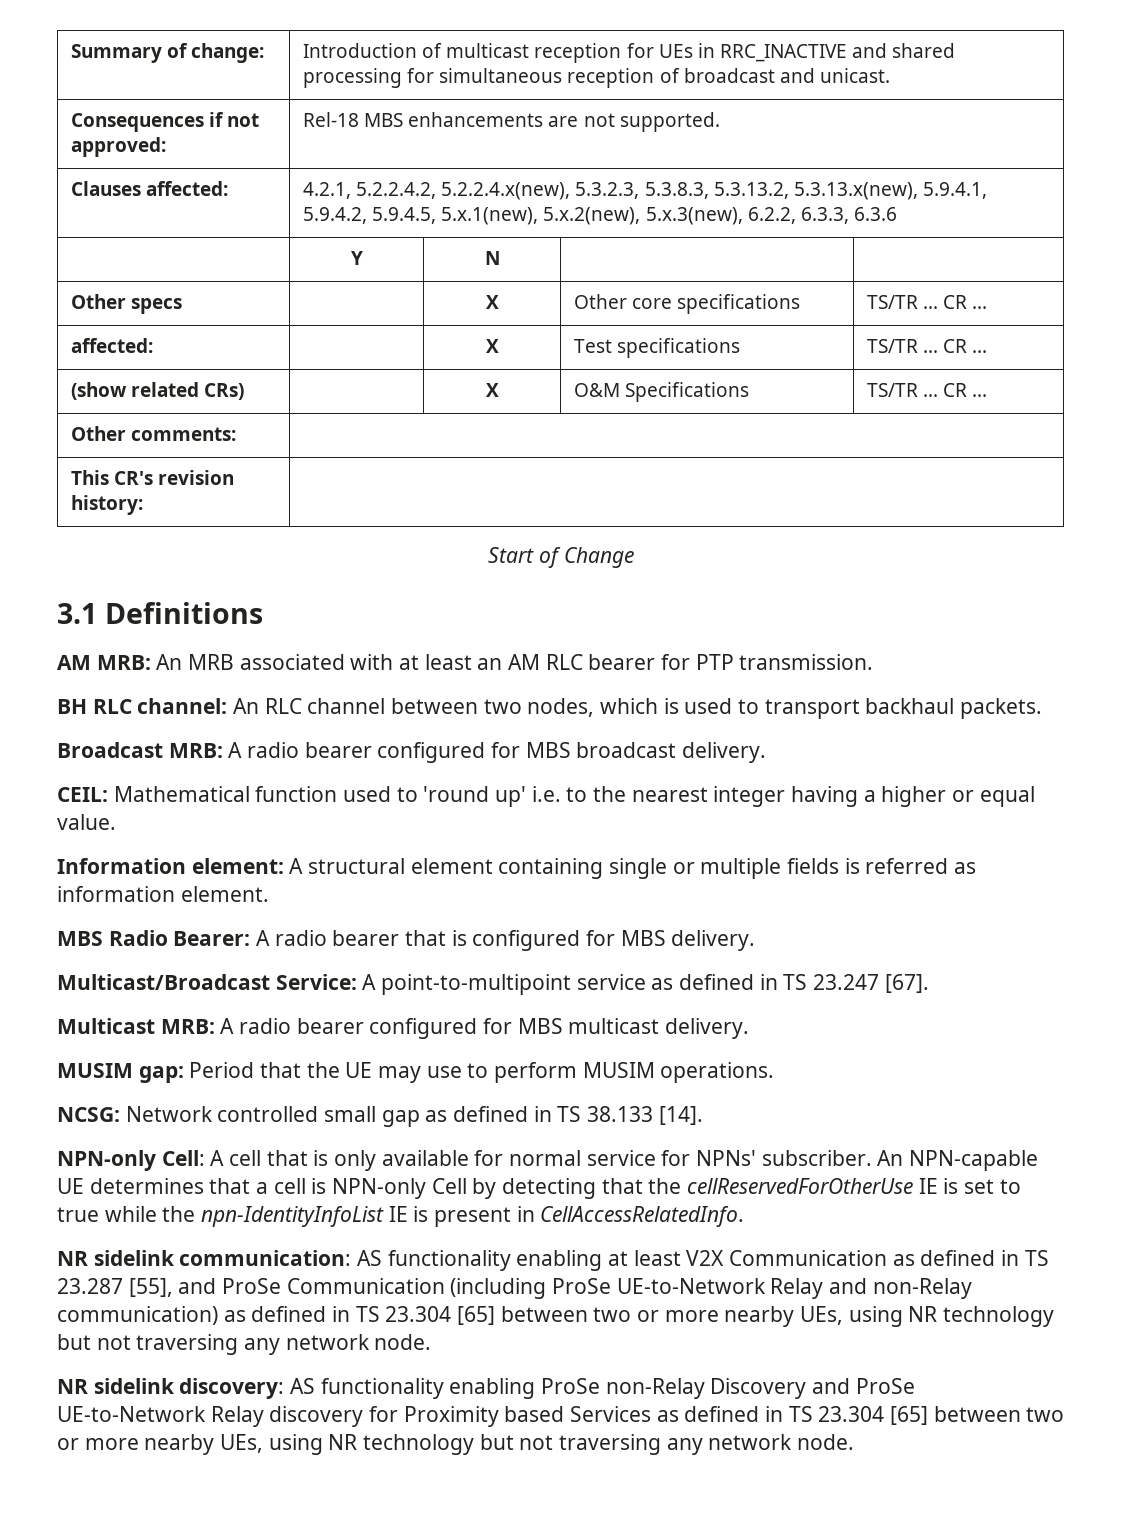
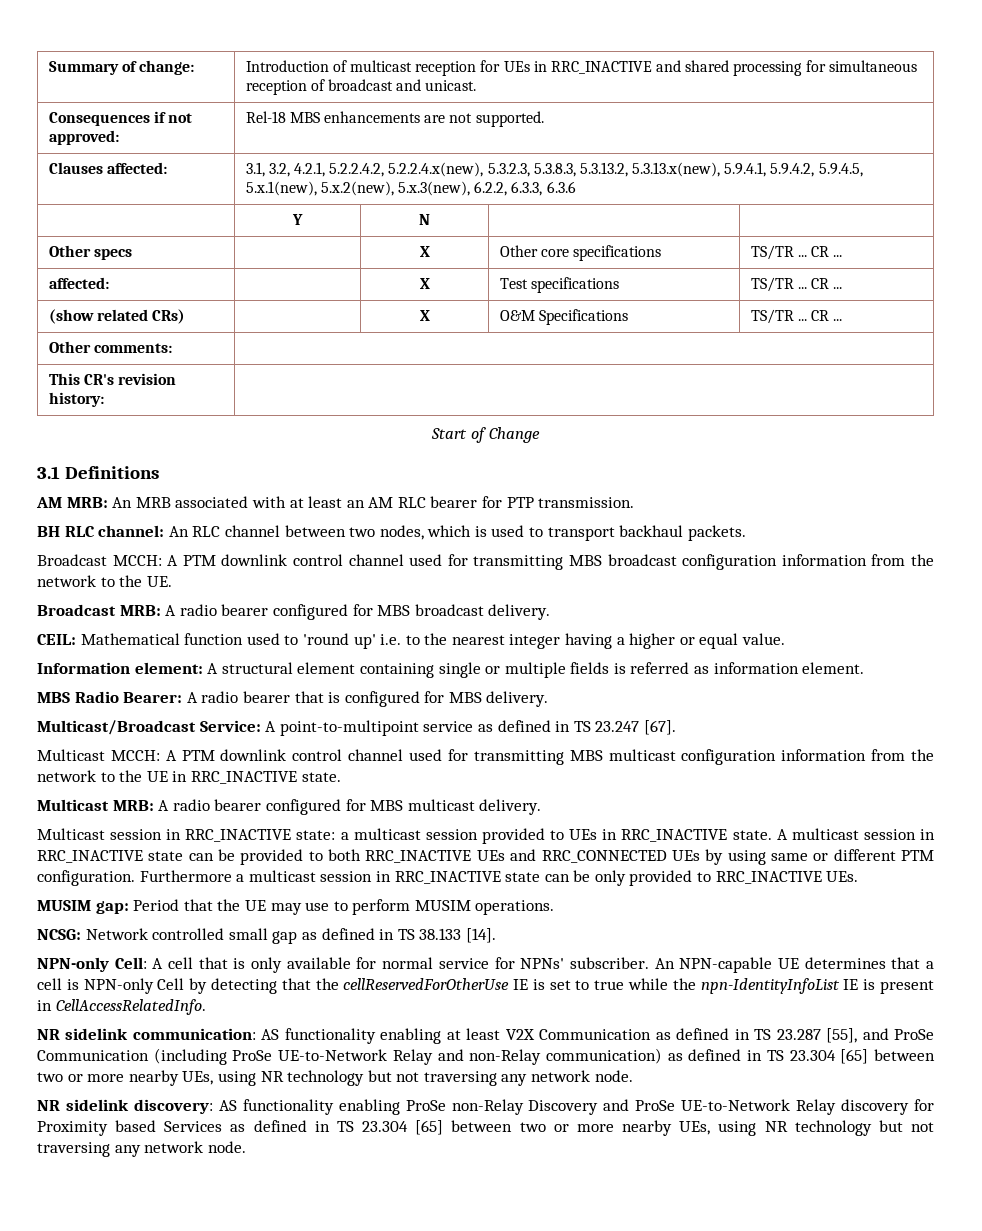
- Clauses affected: | 4.2.1, 5.2.2.4.2, 5.2.2.4.x(new), 5.3.2.3, 5.3.8.3, 5.3.13.2, 5.3.13.x(new), 5.9.4.1, 5.9.4.2, 5.9.4.5, 5.x.1(new), 5.x.2(new), 5.x.3(new), 6.2.2, 6.3.3, 6.3.6
+ Clauses affected: | 3.1, 3.2, 4.2.1, 5.2.2.4.2, 5.2.2.4.x(new), 5.3.2.3, 5.3.8.3, 5.3.13.2, 5.3.13.x(new), 5.9.4.1, 5.9.4.2, 5.9.4.5, 5.x.1(new), 5.x.2(new), 5.x.3(new), 6.2.2, 6.3.3, 6.3.6
+ Broadcast MCCH: A PTM downlink control channel used for transmitting MBS broadcast configuration information from the network to the UE.
+ Multicast MCCH: A PTM downlink control channel used for transmitting MBS multicast configuration information from the network to the UE in RRC_INACTIVE state.
+ Multicast session in RRC_INACTIVE state: a multicast session provided to UEs in RRC_INACTIVE state. A multicast session in RRC_INACTIVE state can be provided to both RRC_INACTIVE UEs and RRC_CONNECTED UEs by using same or different PTM configuration. Furthermore a multicast session in RRC_INACTIVE state can be only provided to RRC_INACTIVE UEs.

